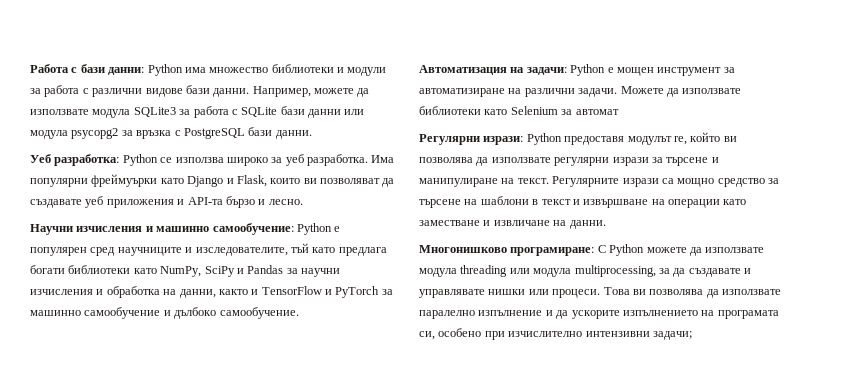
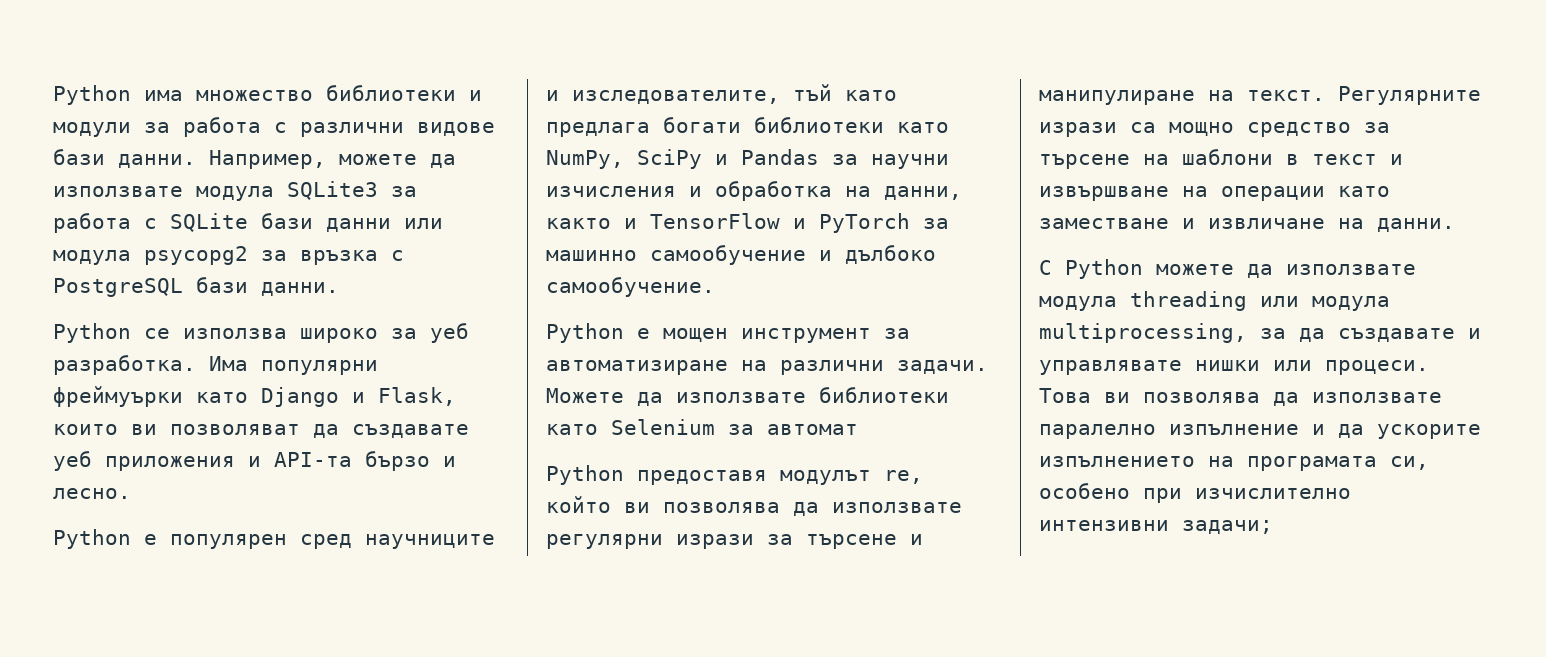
- Работа с бази данни: Python има множество библиотеки и модули за работа с различни видове бази данни.
+ Python има множество библиотеки и модули за работа с различни видове бази данни.
- Уеб разработка: Python се използва широко за уеб разработка.
+ Python се използва широко за уеб разработка.
- Научни изчисления и машинно самообучение: Python е популярен сред научниците и изследователите, тъй като предлага богати библиотеки като NumPy, SciPy и Pandas за научни изчисления и обработка на данни, както и TensorFlow и PyTorch за машинно самообучение и дълбоко самообучение.
+ Python е популярен сред научниците и изследователите, тъй като предлага богати библиотеки като NumPy, SciPy и Pandas за научни изчисления и обработка на данни, както и TensorFlow и PyTorch за машинно самообучение и дълбоко самообучение.
- Автоматизация на задачи: Python е мощен инструмент за автоматизиране на различни задачи.
+ Python е мощен инструмент за автоматизиране на различни задачи.
- Регулярни изрази: Python предоставя модулът re, който ви позволява да използвате регулярни изрази за търсене и манипулиране на текст.
+ Python предоставя модулът re, който ви позволява да използвате регулярни изрази за търсене и манипулиране на текст.
- Многонишково програмиране: С Python можете да използвате модула threading или модула multiprocessing, за да създавате и управлявате нишки или процеси.
+ С Python можете да използвате модула threading или модула multiprocessing, за да създавате и управлявате нишки или процеси.

